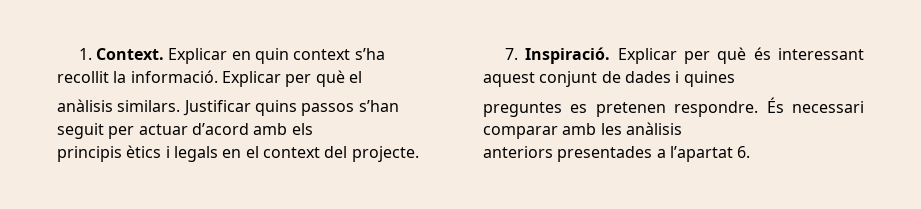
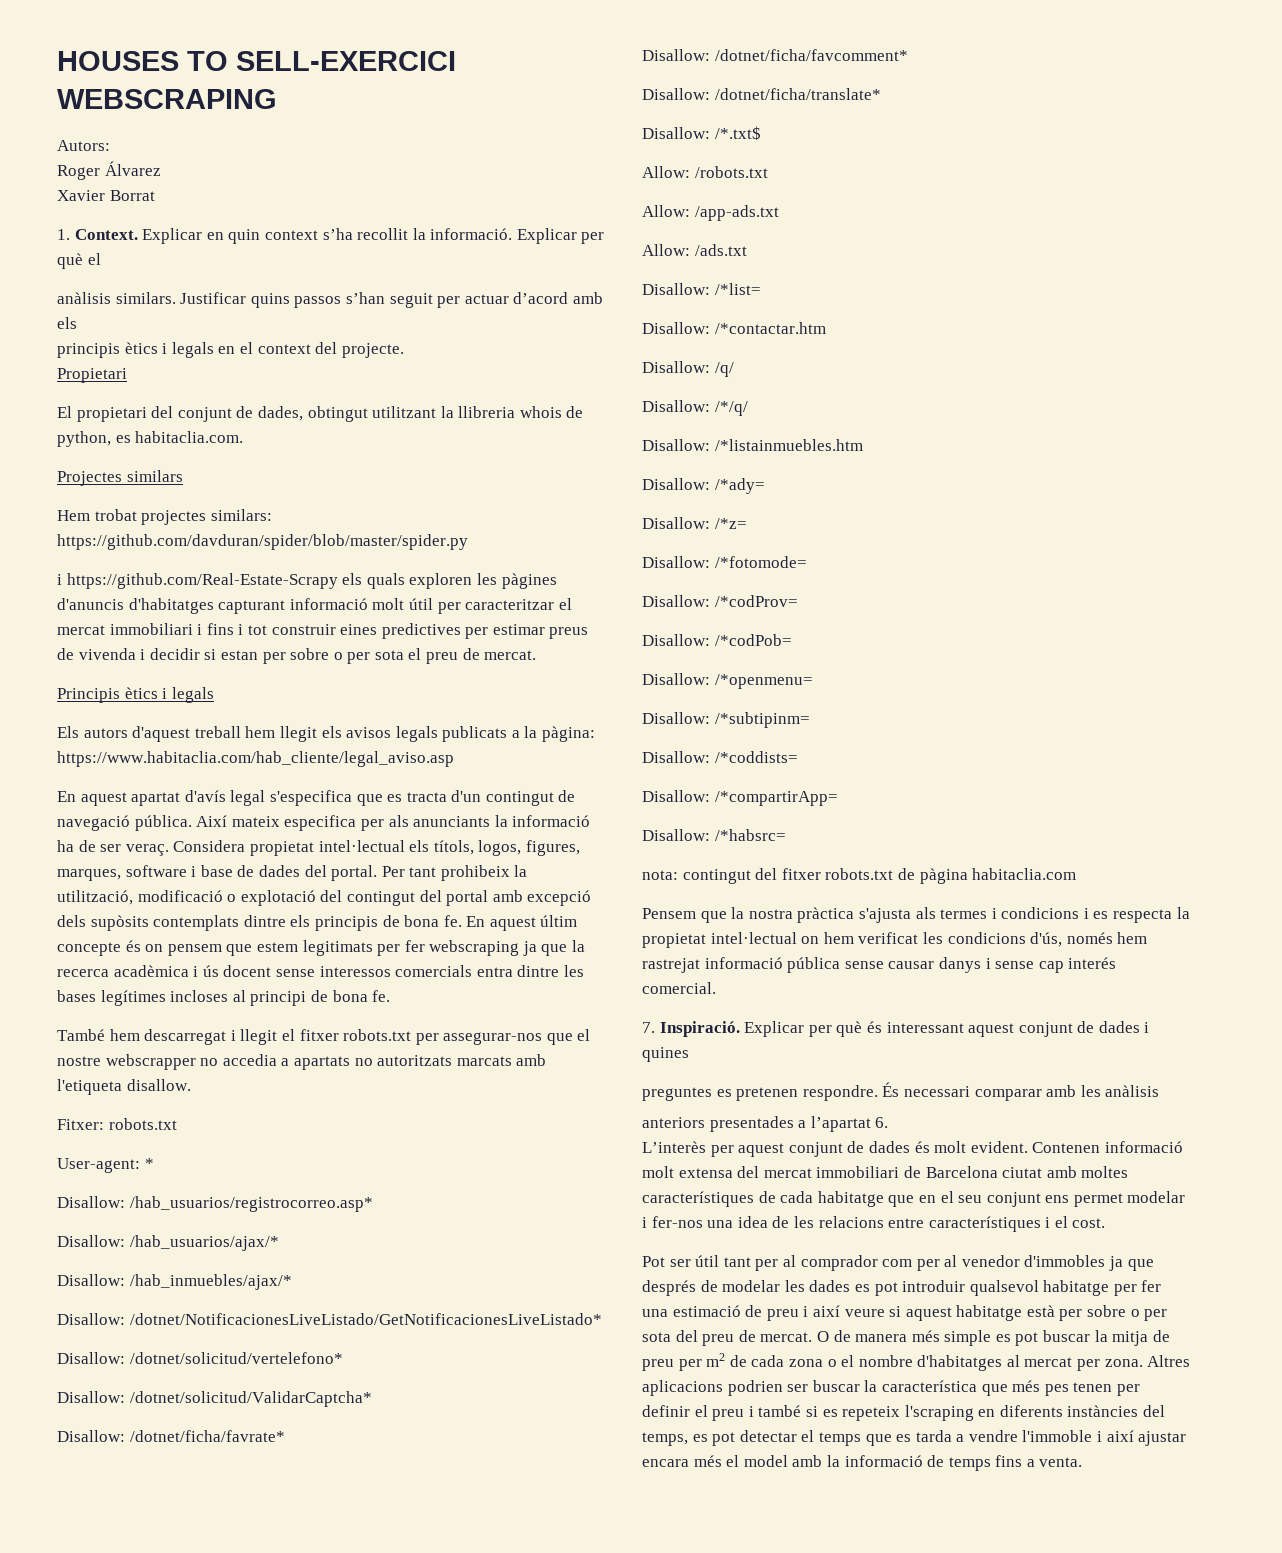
+ HOUSES TO SELL-EXERCICI WEBSCRAPING
+ Autors:
+ Roger Álvarez
+ Xavier Borrat
+ Propietari
+ El propietari del conjunt de dades, obtingut utilitzant la llibreria whois de python, es habitaclia.com.
+ Projectes similars
+ Hem trobat projectes similars: https://github.com/davduran/spider/blob/master/spider.py
+ i https://github.com/Real-Estate-Scrapy els quals exploren les pàgines d'anuncis d'habitatges capturant informació molt útil per caracteritzar el mercat immobiliari i fins i tot construir eines predictives per estimar preus de vivenda i decidir si estan per sobre o per sota el preu de mercat.
+ Principis ètics i legals
+ Els autors d'aquest treball hem llegit els avisos legals publicats a la pàgina: https://www.habitaclia.com/hab_cliente/legal_aviso.asp
+ En aquest apartat d'avís legal s'especifica que es tracta d'un contingut de navegació pública. Així mateix especifica per als anunciants la informació ha de ser veraç. Considera propietat intel·lectual els títols, logos, figures, marques, software i base de dades del portal. Per tant prohibeix la utilització, modificació o explotació del contingut del portal amb excepció dels supòsits contemplats dintre els principis de bona fe. En aquest últim concepte és on pensem que estem legitimats per fer webscraping ja que la recerca acadèmica i ús docent sense interessos comercials entra dintre les bases legítimes incloses al principi de bona fe.
+ També hem descarregat i llegit el fitxer robots.txt per assegurar-nos que el nostre webscrapper no accedia a apartats no autoritzats marcats amb l'etiqueta disallow.
+ Fitxer: robots.txt
+ User-agent: *
+ Disallow: /hab_usuarios/registrocorreo.asp*
+ Disallow: /hab_usuarios/ajax/*
+ Disallow: /hab_inmuebles/ajax/*
+ Disallow: /dotnet/NotificacionesLiveListado/GetNotificacionesLiveListado*
+ Disallow: /dotnet/solicitud/vertelefono*
+ Disallow: /dotnet/solicitud/ValidarCaptcha*
+ Disallow: /dotnet/ficha/favrate*
+ Disallow: /dotnet/ficha/favcomment*
+ Disallow: /dotnet/ficha/translate*
+ Disallow: /*.txt$
+ Allow: /robots.txt
+ Allow: /app-ads.txt
+ Allow: /ads.txt
+ Disallow: /*list=
+ Disallow: /*contactar.htm
+ Disallow: /q/
+ Disallow: /*/q/
+ Disallow: /*listainmuebles.htm
+ Disallow: /*ady=
+ Disallow: /*z=
+ Disallow: /*fotomode=
+ Disallow: /*codProv=
+ Disallow: /*codPob=
+ Disallow: /*openmenu=
+ Disallow: /*subtipinm=
+ Disallow: /*coddists=
+ Disallow: /*compartirApp=
+ Disallow: /*habsrc=
+ nota: contingut del fitxer robots.txt de pàgina habitaclia.com
+ Pensem que la nostra pràctica s'ajusta als termes i condicions i es respecta la propietat intel·lectual on hem verificat les condicions d'ús, només hem rastrejat informació pública sense causar danys i sense cap interés comercial.
+ L’interès per aquest conjunt de dades és molt evident. Contenen informació molt extensa del mercat immobiliari de Barcelona ciutat amb moltes característiques de cada habitatge que en el seu conjunt ens permet modelar i fer-nos una idea de les relacions entre característiques i el cost.
+ Pot ser útil tant per al comprador com per al venedor d'immobles ja que després de modelar les dades es pot introduir qualsevol habitatge per fer una estimació de preu i així veure si aquest habitatge està per sobre o per sota del preu de mercat. O de manera més simple es pot buscar la mitja de preu per m2 de cada zona o el nombre d'habitatges al mercat per zona. Altres aplicacions podrien ser buscar la característica que més pes tenen per definir el preu i també si es repeteix l'scraping en diferents instàncies del temps, es pot detectar el temps que es tarda a vendre l'immoble i així ajustar encara més el model amb la informació de temps fins a venta.

